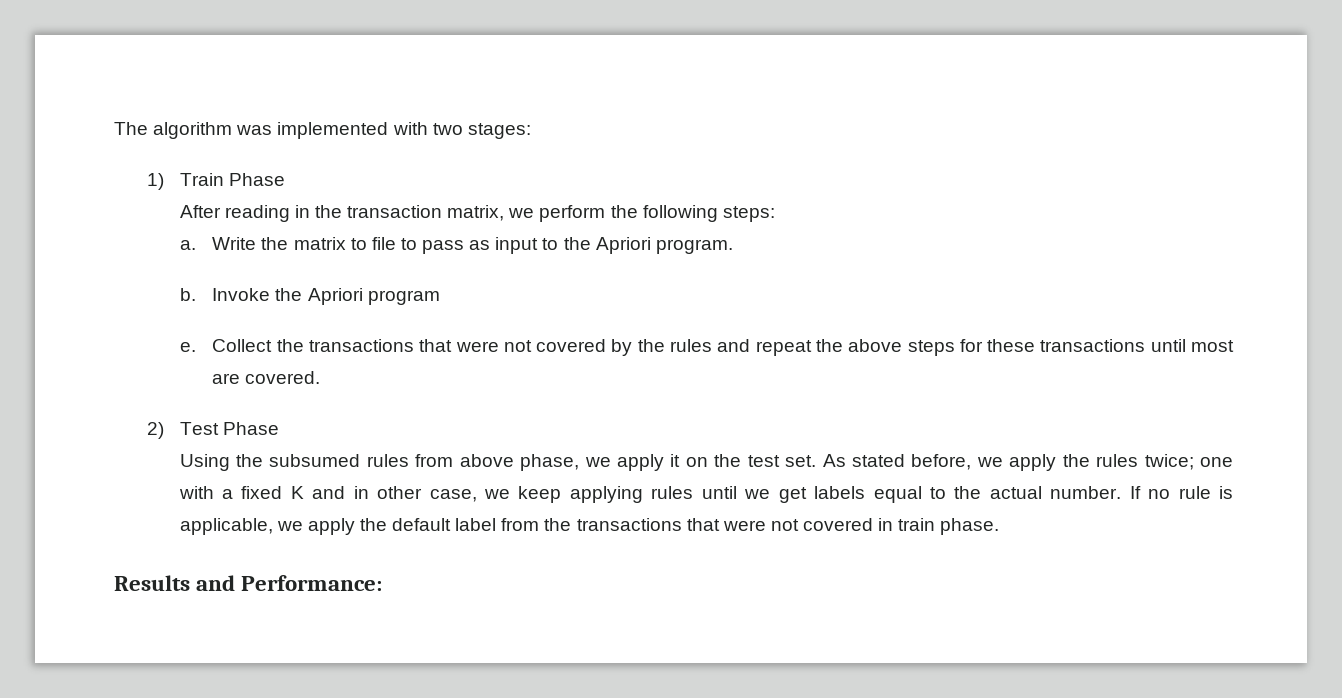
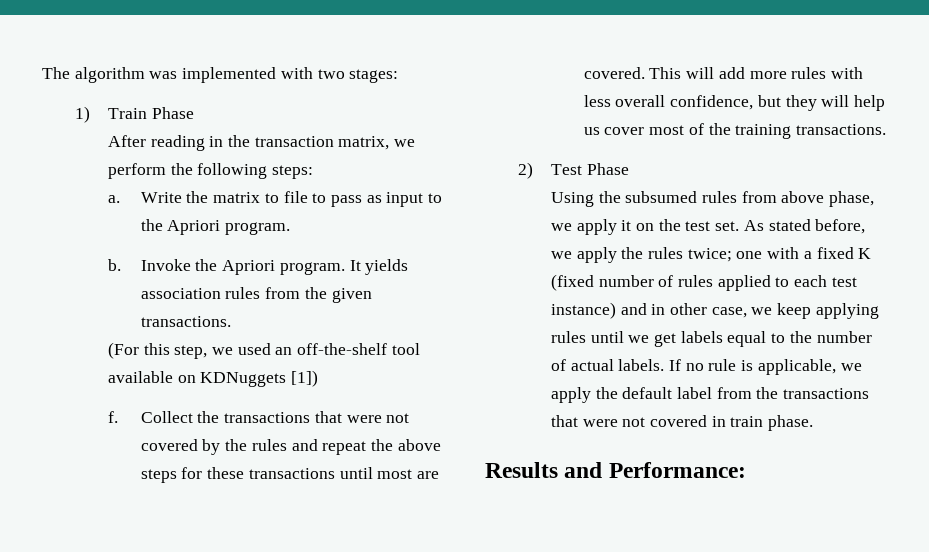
- Invoke the Apriori program
- e.
+ Invoke the Apriori program. It yields association rules from the given transactions.
+ (For this step, we used an off-the-shelf tool available on KDNuggets [1])
+ f.
+ This will add more rules with less overall confidence, but they will help us cover most of the training transactions.
- As stated before, we apply the rules twice; one with a fixed K and in other case, we keep applying rules until we get labels equal to the actual number.
+ As stated before, we apply the rules twice; one with a fixed K (fixed number of rules applied to each test instance) and in other case, we keep applying rules until we get labels equal to the number of actual labels.

